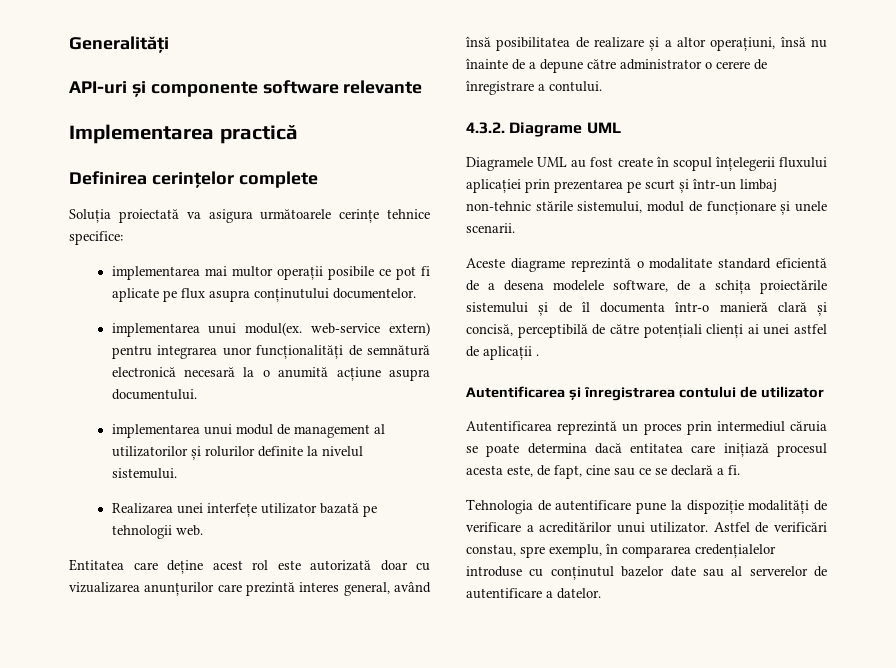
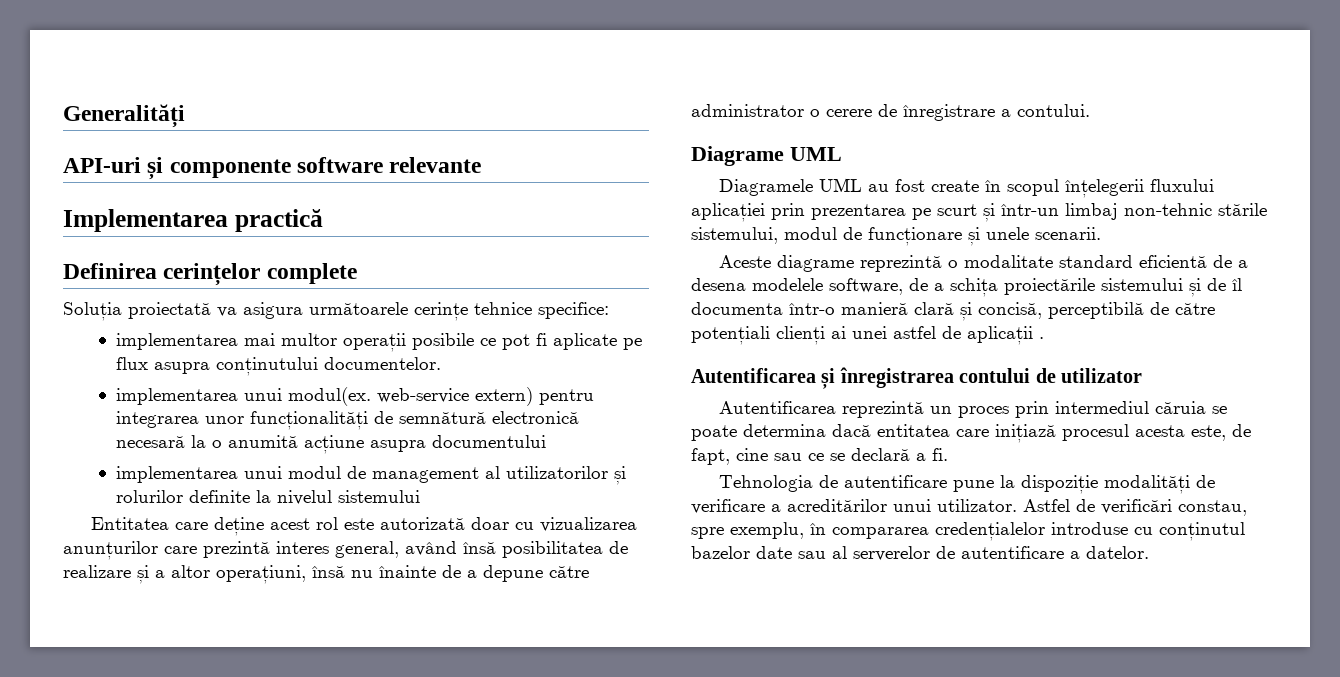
- implementarea unui modul(ex. web-service extern) pentru integrarea unor funcționalități de semnătură electronică necesară la o anumită acțiune asupra documentului.
+ implementarea unui modul(ex. web-service extern) pentru integrarea unor funcționalități de semnătură electronică necesară la o anumită acțiune asupra documentului
- implementarea unui modul de management al utilizatorilor și rolurilor definite la nivelul sistemului.
- Realizarea unei interfețe utilizator bazată pe tehnologii web.
+ implementarea unui modul de management al utilizatorilor și rolurilor definite la nivelul sistemului
- 4.3.2. Diagrame UML
+ Diagrame UML

